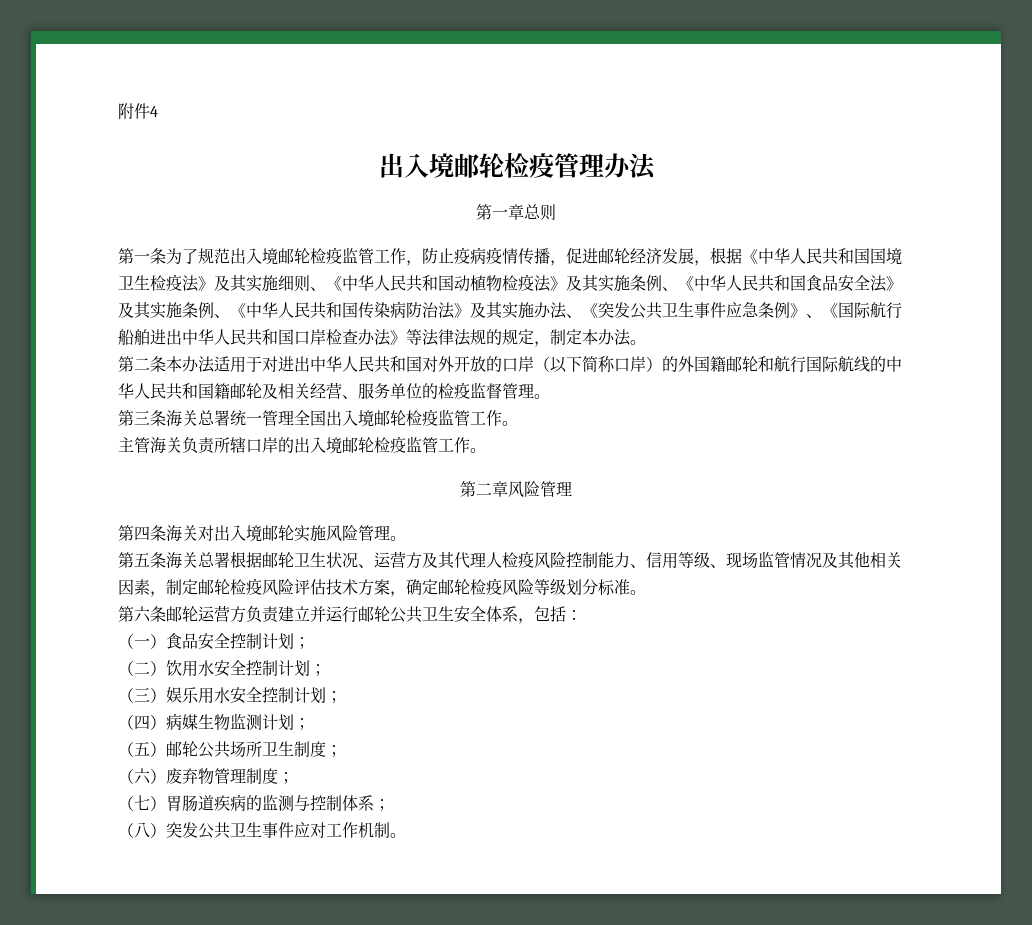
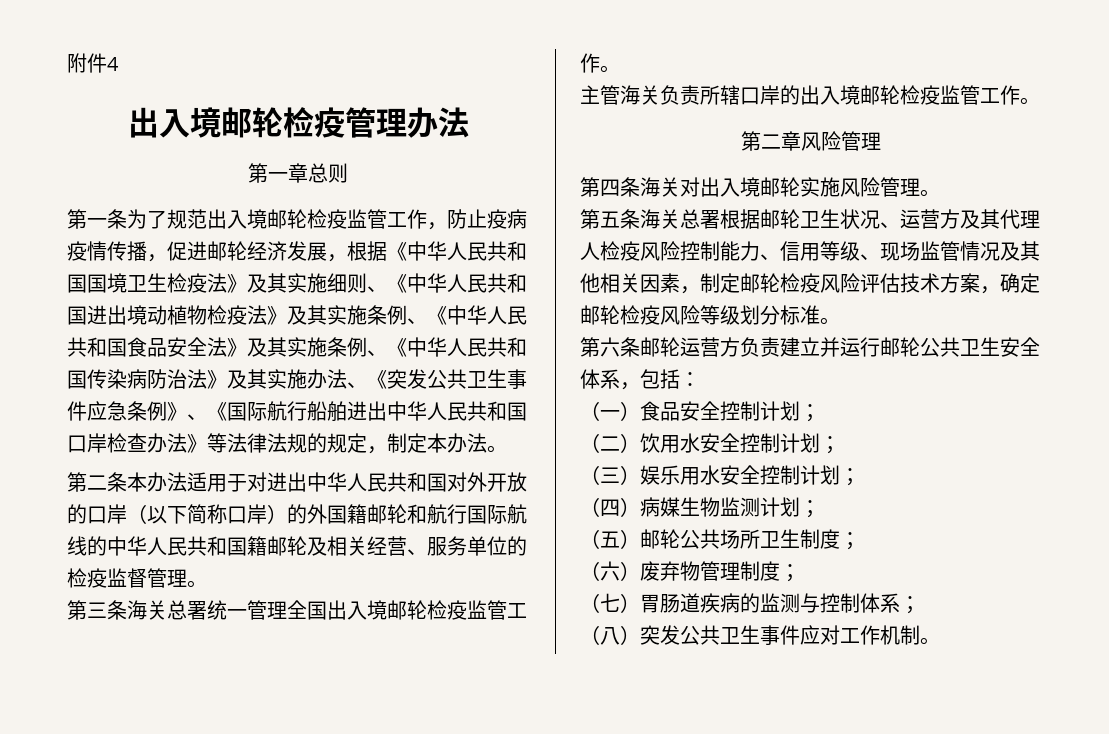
- 第一条为了规范出入境邮轮检疫监管工作，防止疫病疫情传播，促进邮轮经济发展，根据《中华人民共和国国境卫生检疫法》及其实施细则、《中华人民共和国动植物检疫法》及其实施条例、《中华人民共和国食品安全法》及其实施条例、《中华人民共和国传染病防治法》及其实施办法、《突发公共卫生事件应急条例》、《国际航行船舶进出中华人民共和国口岸检查办法》等法律法规的规定，制定本办法。
+ 第一条为了规范出入境邮轮检疫监管工作，防止疫病疫情传播，促进邮轮经济发展，根据《中华人民共和国国境卫生检疫法》及其实施细则、《中华人民共和国进出境动植物检疫法》及其实施条例、《中华人民共和国食品安全法》及其实施条例、《中华人民共和国传染病防治法》及其实施办法、《突发公共卫生事件应急条例》、《国际航行船舶进出中华人民共和国口岸检查办法》等法律法规的规定，制定本办法。

